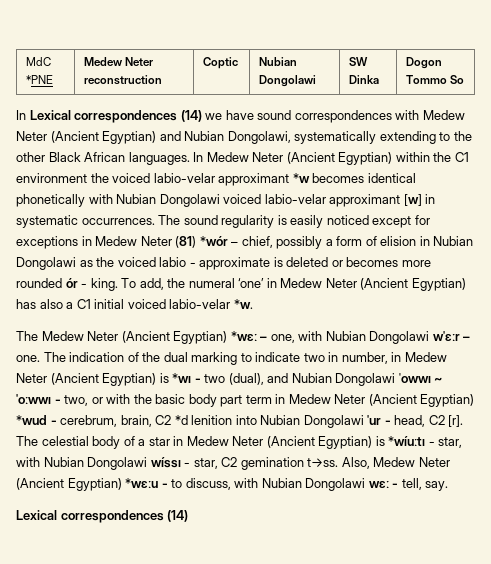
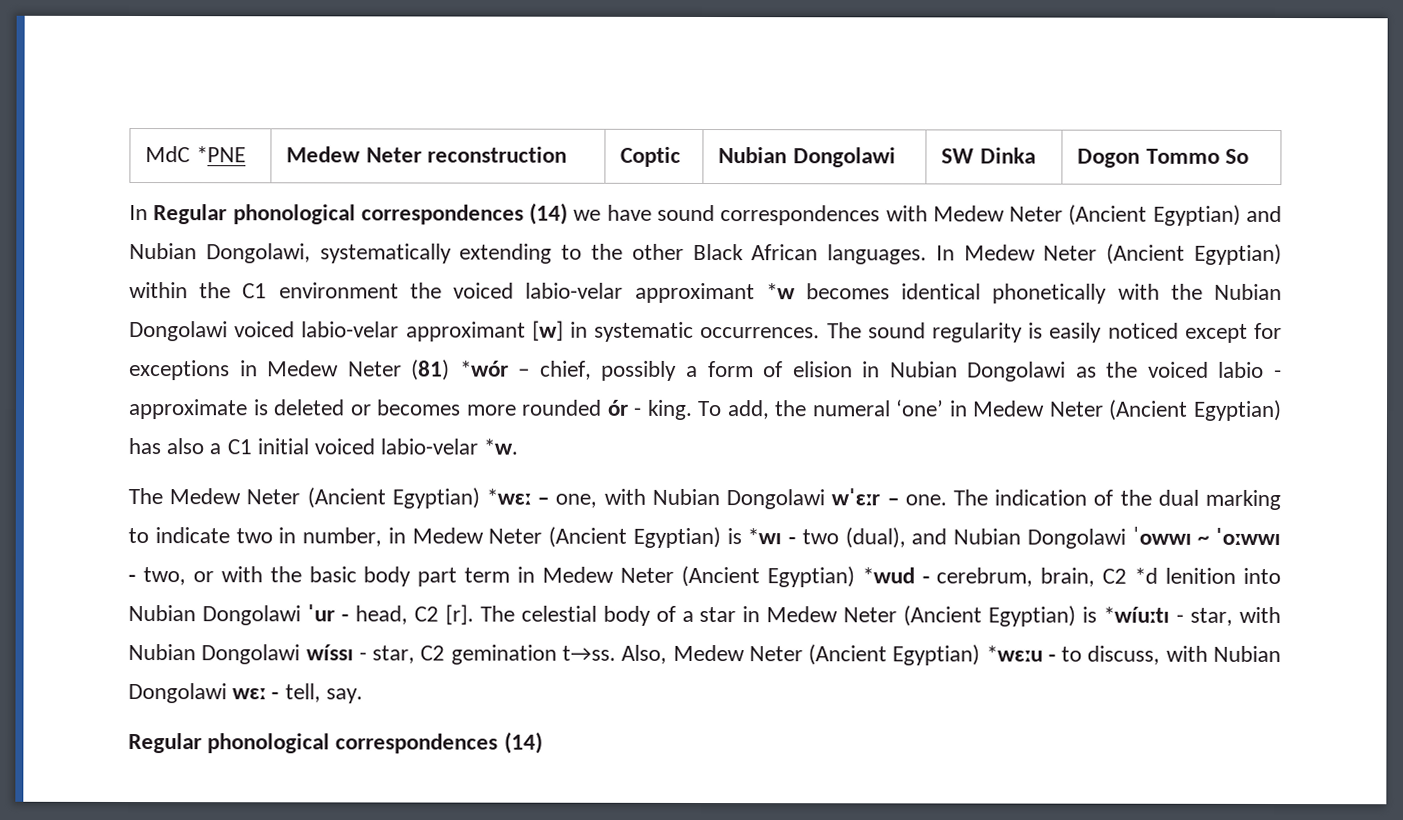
- In Lexical correspondences (14) we have sound correspondences with Medew Neter (Ancient Egyptian) and Nubian Dongolawi, systematically extending to the other Black African languages.
+ In Regular phonological correspondences (14) we have sound correspondences with Medew Neter (Ancient Egyptian) and Nubian Dongolawi, systematically extending to the other Black African languages.
- In Medew Neter (Ancient Egyptian) within the C1 environment the voiced labio-velar approximant *w becomes identical phonetically with Nubian Dongolawi voiced labio-velar approximant [w] in systematic occurrences.
+ In Medew Neter (Ancient Egyptian) within the C1 environment the voiced labio-velar approximant *w becomes identical phonetically with the Nubian Dongolawi voiced labio-velar approximant [w] in systematic occurrences.
  Also, Medew Neter (Ancient Egyptian) *wɛːu - to discuss, with Nubian Dongolawi wɛː - tell, say.
- Lexical correspondences (14)
+ Regular phonological correspondences (14)

